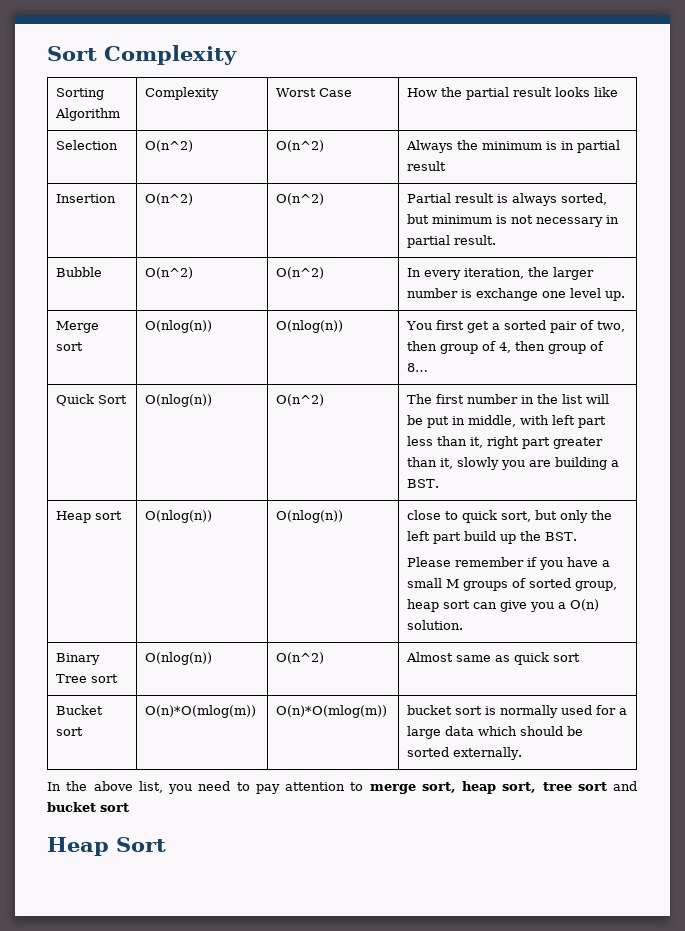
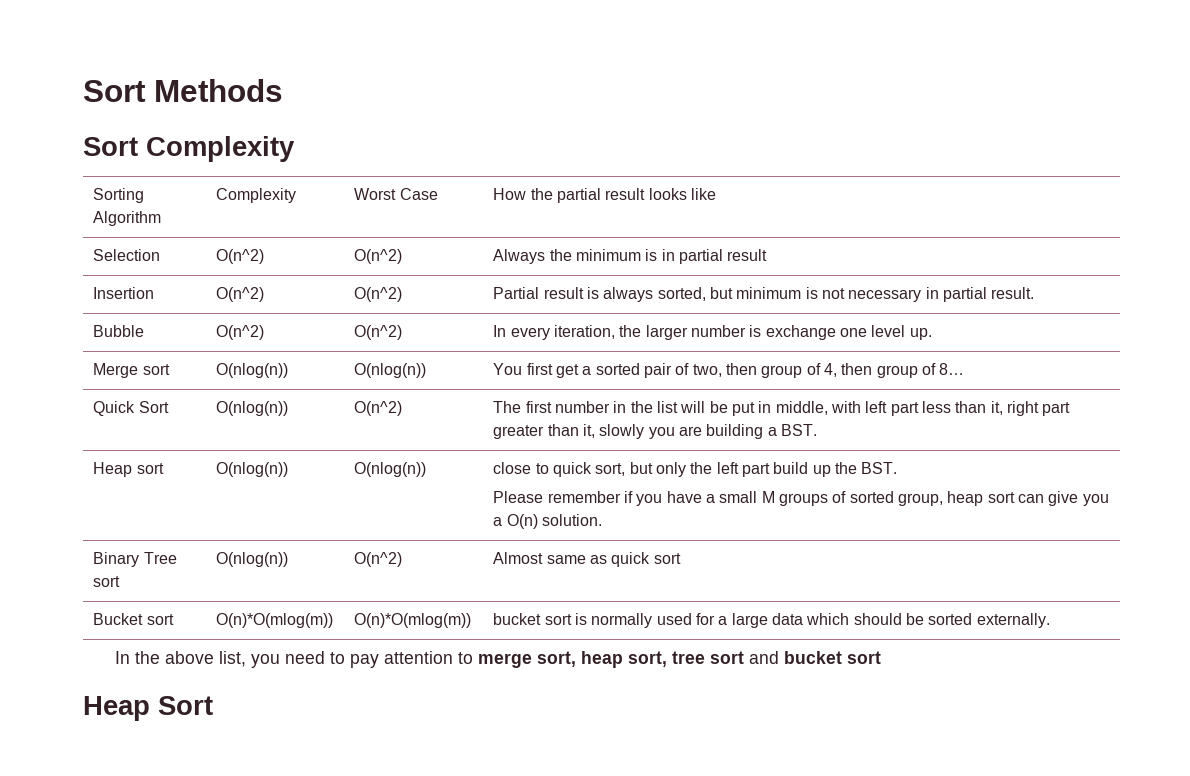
+ Sort Methods

